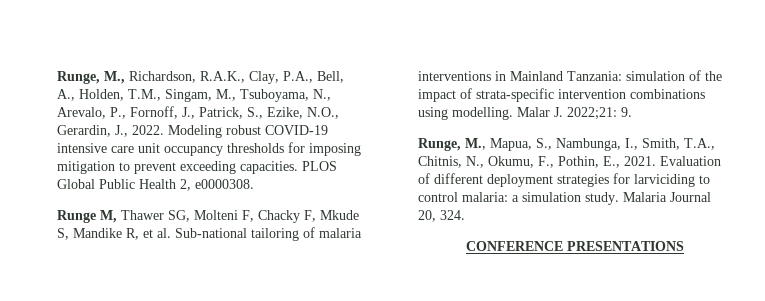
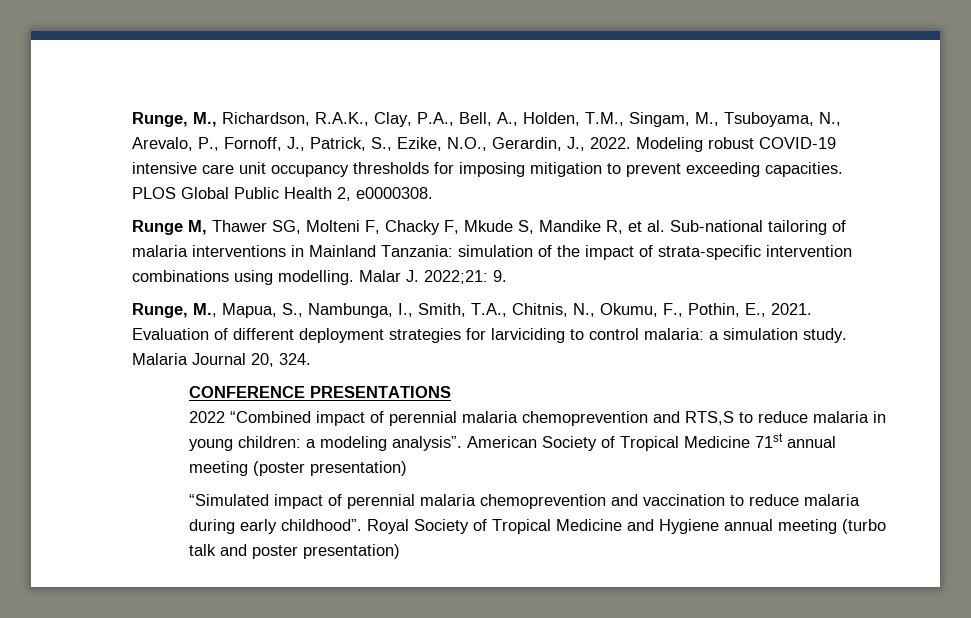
+ 2022 “Combined impact of perennial malaria chemoprevention and RTS,S to reduce malaria in young children: a modeling analysis”. American Society of Tropical Medicine 71st annual meeting (poster presentation)
+ “Simulated impact of perennial malaria chemoprevention and vaccination to reduce malaria during early childhood”. Royal Society of Tropical Medicine and Hygiene annual meeting (turbo talk and poster presentation)

